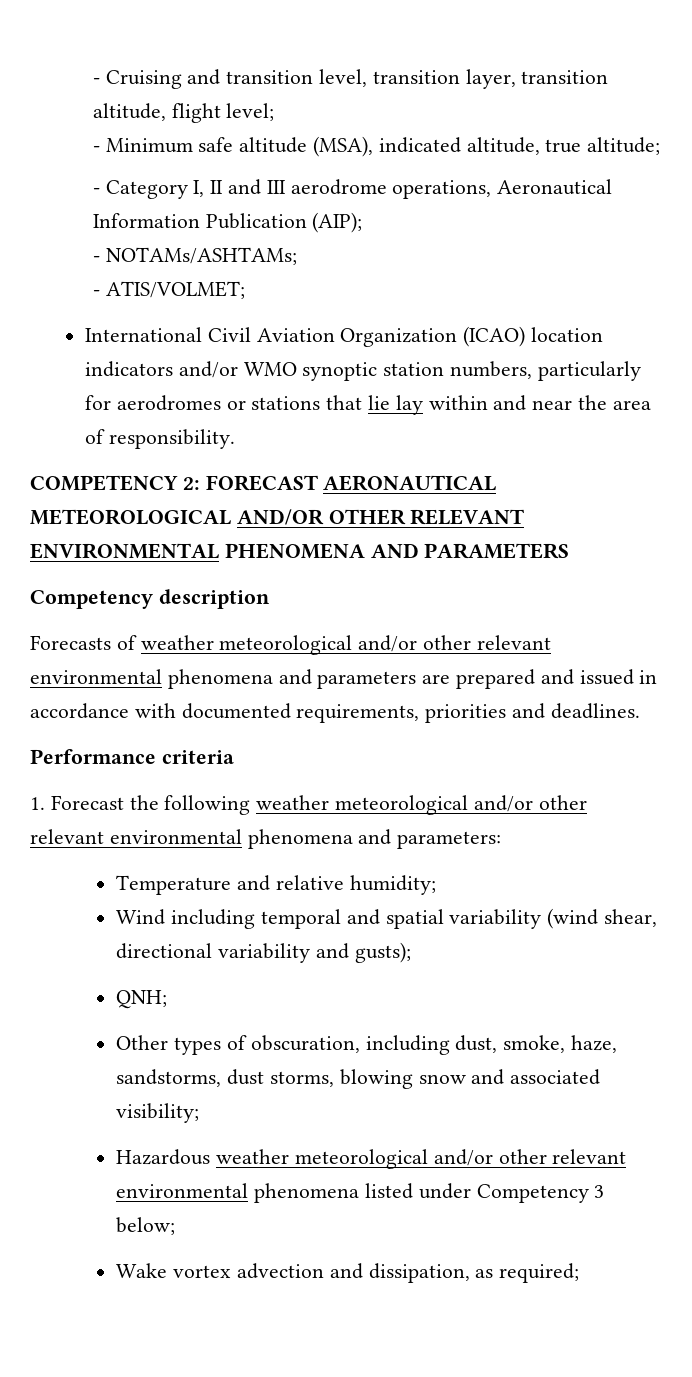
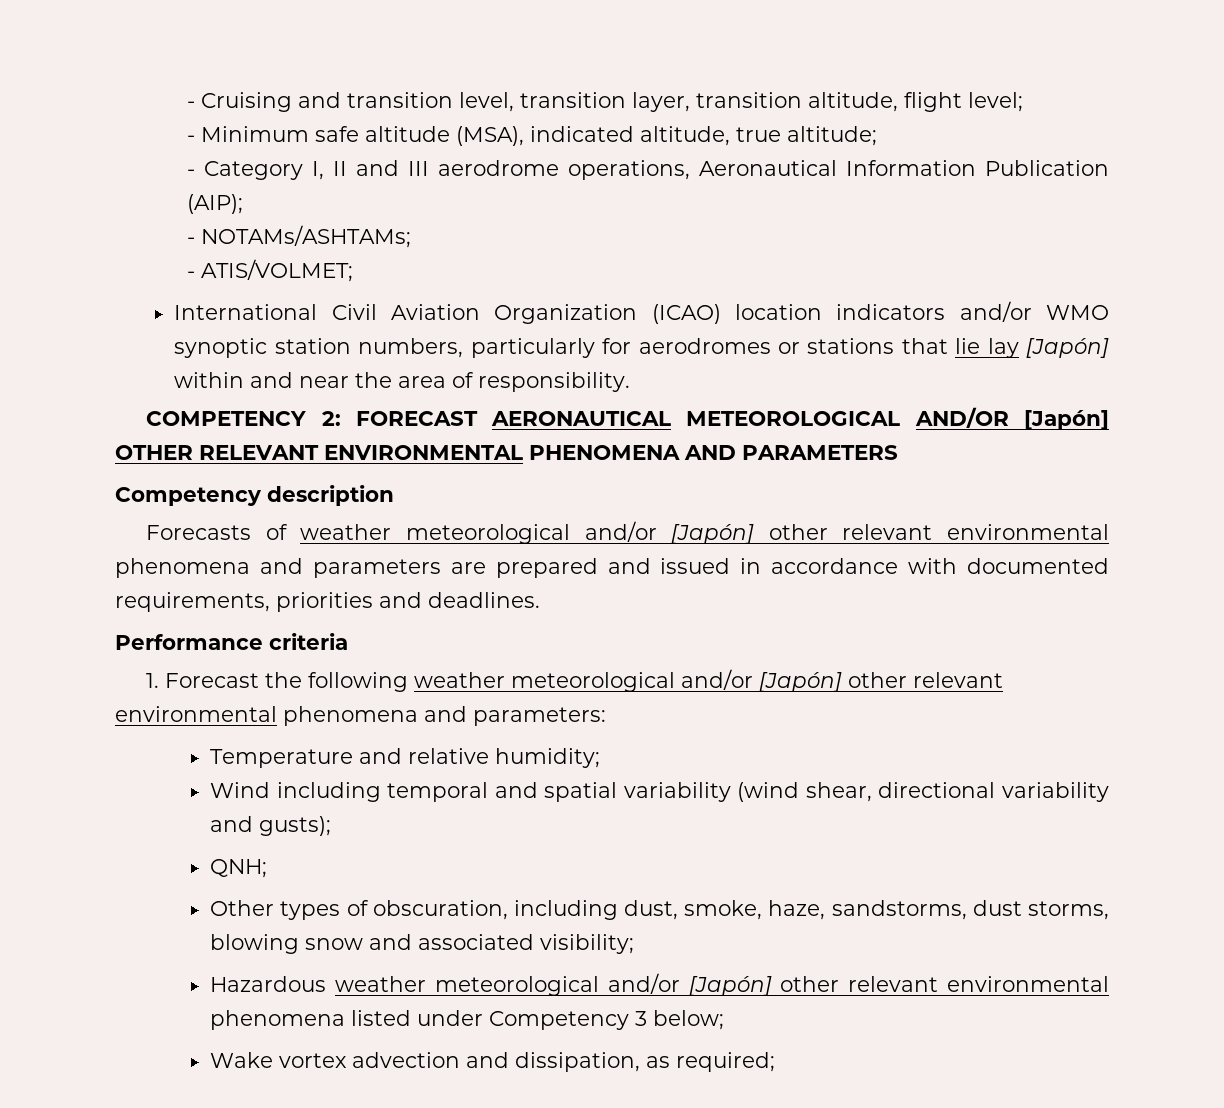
- International Civil Aviation Organization (ICAO) location indicators and/or WMO synoptic station numbers, particularly for aerodromes or stations that lie lay within and near the area of responsibility.
+ International Civil Aviation Organization (ICAO) location indicators and/or WMO synoptic station numbers, particularly for aerodromes or stations that lie lay [Japón] within and near the area of responsibility.
- COMPETENCY 2: FORECAST AERONAUTICAL METEOROLOGICAL AND/OR OTHER RELEVANT ENVIRONMENTAL PHENOMENA AND PARAMETERS
+ COMPETENCY 2: FORECAST AERONAUTICAL METEOROLOGICAL AND/OR [Japón] OTHER RELEVANT ENVIRONMENTAL PHENOMENA AND PARAMETERS
- Forecasts of weather meteorological and/or other relevant environmental phenomena and parameters are prepared and issued in accordance with documented requirements, priorities and deadlines.
+ Forecasts of weather meteorological and/or [Japón] other relevant environmental phenomena and parameters are prepared and issued in accordance with documented requirements, priorities and deadlines.
- 1. Forecast the following weather meteorological and/or other relevant environmental phenomena and parameters:
+ 1. Forecast the following weather meteorological and/or [Japón] other relevant environmental phenomena and parameters:
- Hazardous weather meteorological and/or other relevant environmental phenomena listed under Competency 3 below;
+ Hazardous weather meteorological and/or [Japón] other relevant environmental phenomena listed under Competency 3 below;

